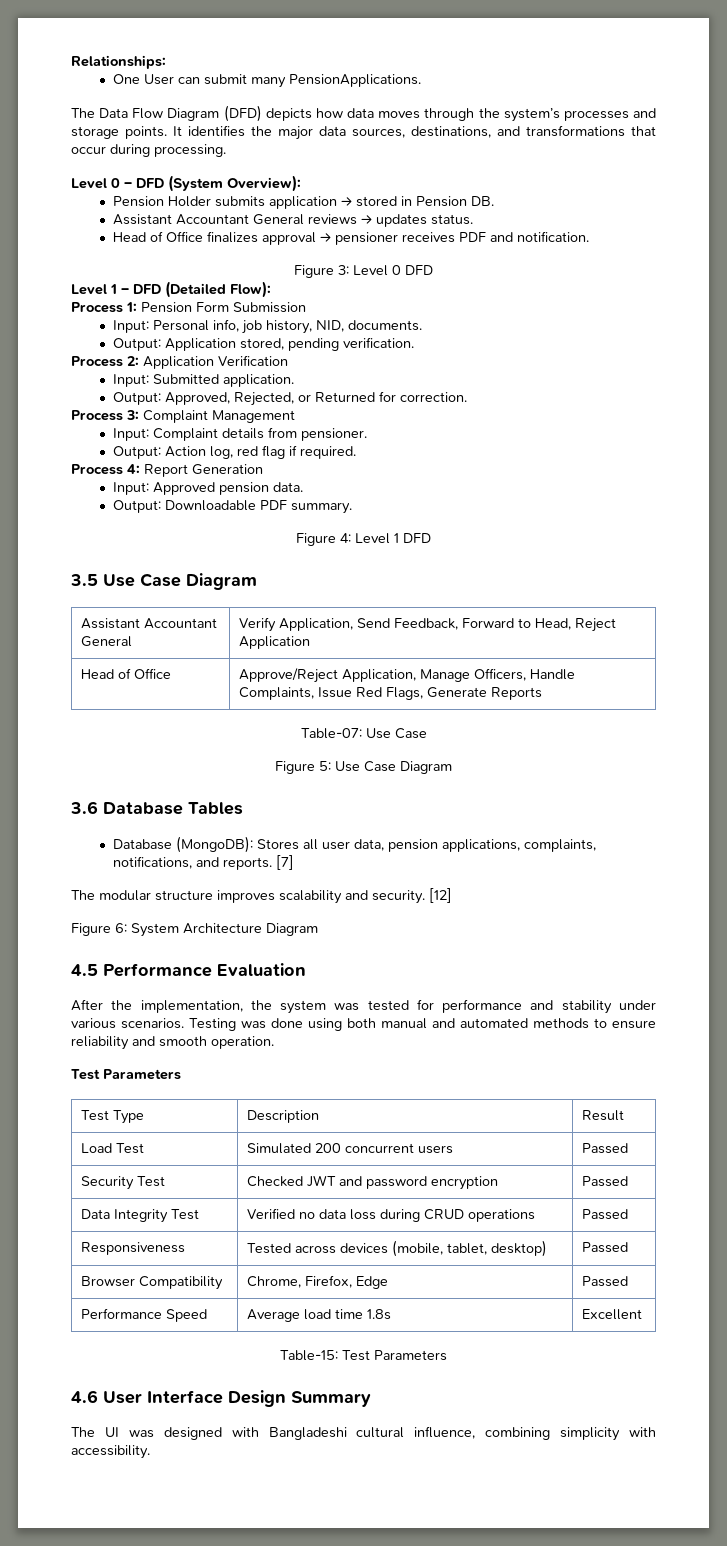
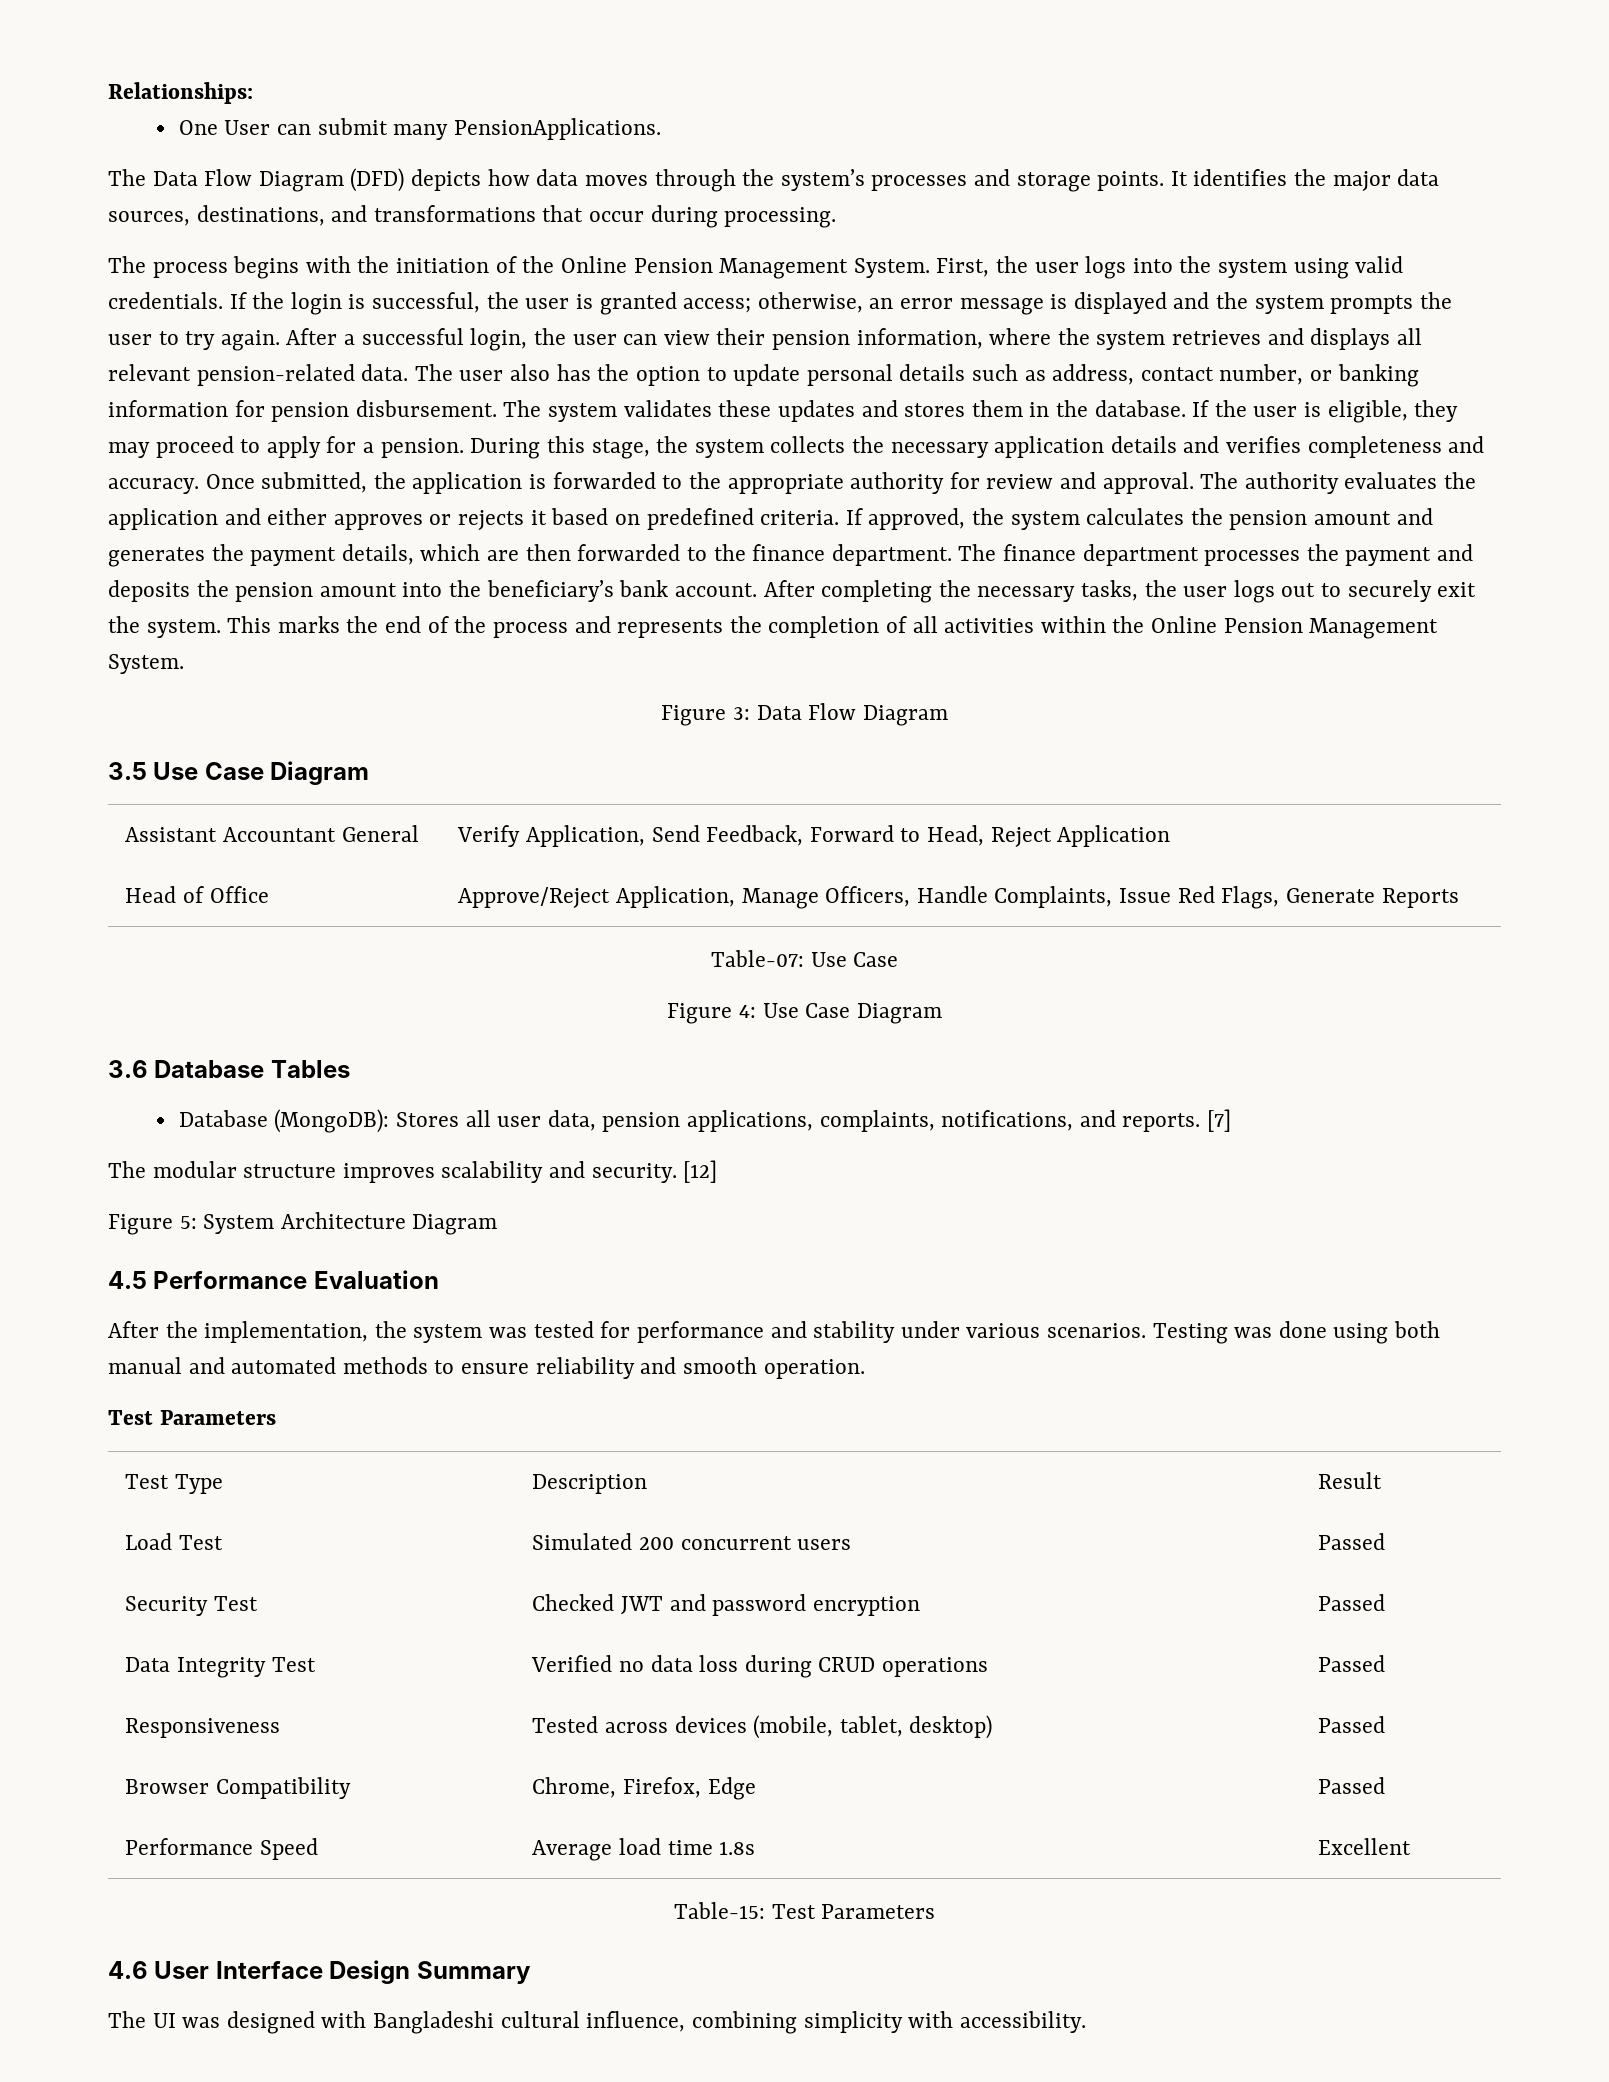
- Level 0 – DFD (System Overview):
- Pension Holder submits application → stored in Pension DB.
- Assistant Accountant General reviews → updates status.
- Head of Office finalizes approval → pensioner receives PDF and notification.
- Figure 3: Level 0 DFD
- Level 1 – DFD (Detailed Flow):
- Process 1: Pension Form Submission
- Input: Personal info, job history, NID, documents.
- Output: Application stored, pending verification.
- Process 2: Application Verification
- Input: Submitted application.
- Output: Approved, Rejected, or Returned for correction.
- Process 3: Complaint Management
- Input: Complaint details from pensioner.
- Output: Action log, red flag if required.
- Process 4: Report Generation
- Input: Approved pension data.
- Output: Downloadable PDF summary.
- Figure 4: Level 1 DFD
+ The process begins with the initiation of the Online Pension Management System. First, the user logs into the system using valid credentials. If the login is successful, the user is granted access; otherwise, an error message is displayed and the system prompts the user to try again. After a successful login, the user can view their pension information, where the system retrieves and displays all relevant pension-related data. The user also has the option to update personal details such as address, contact number, or banking information for pension disbursement. The system validates these updates and stores them in the database. If the user is eligible, they may proceed to apply for a pension. During this stage, the system collects the necessary application details and verifies completeness and accuracy. Once submitted, the application is forwarded to the appropriate authority for review and approval. The authority evaluates the application and either approves or rejects it based on predefined criteria. If approved, the system calculates the pension amount and generates the payment details, which are then forwarded to the finance department. The finance department processes the payment and deposits the pension amount into the beneficiary’s bank account. After completing the necessary tasks, the user logs out to securely exit the system. This marks the end of the process and represents the completion of all activities within the Online Pension Management System.
+ Figure 3: Data Flow Diagram
- Figure 5: Use Case Diagram
+ Figure 4: Use Case Diagram
- Figure 6: System Architecture Diagram
+ Figure 5: System Architecture Diagram

